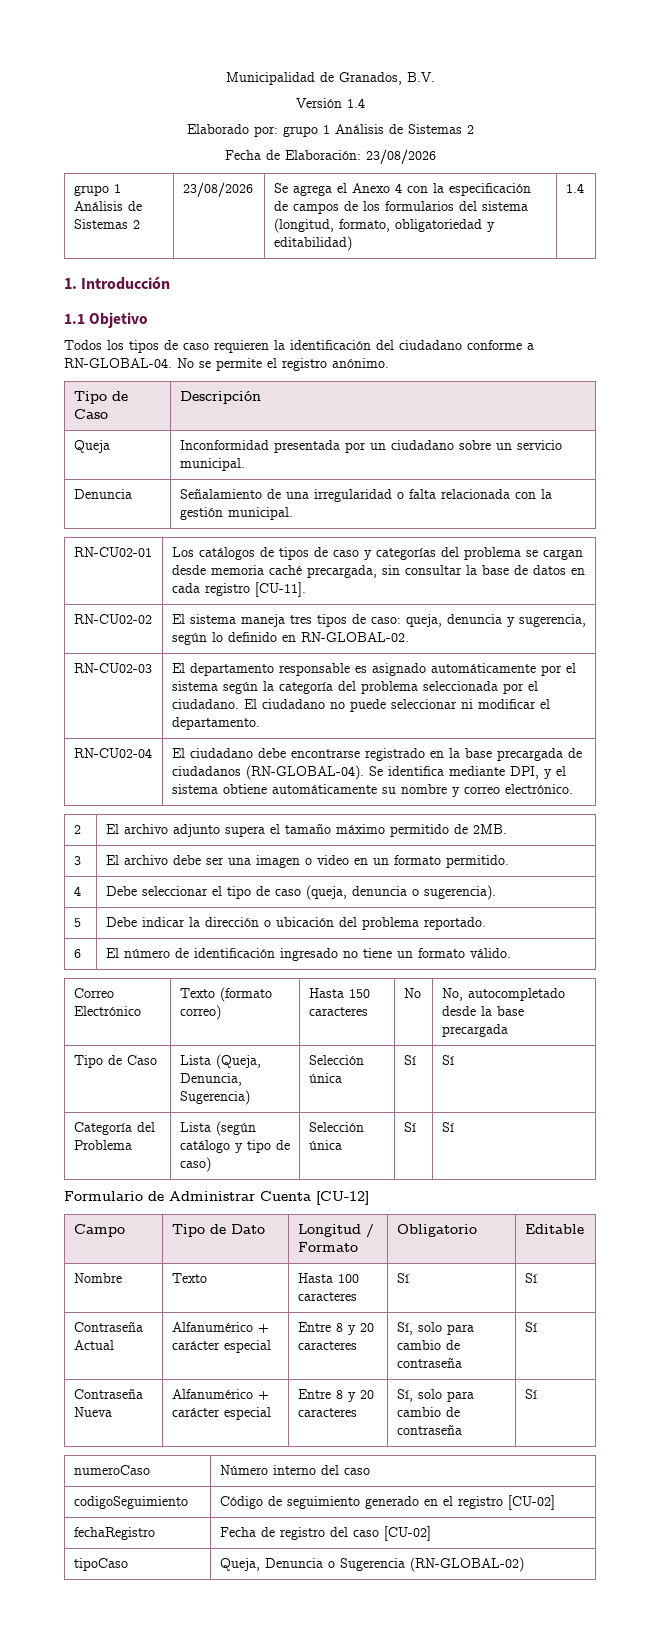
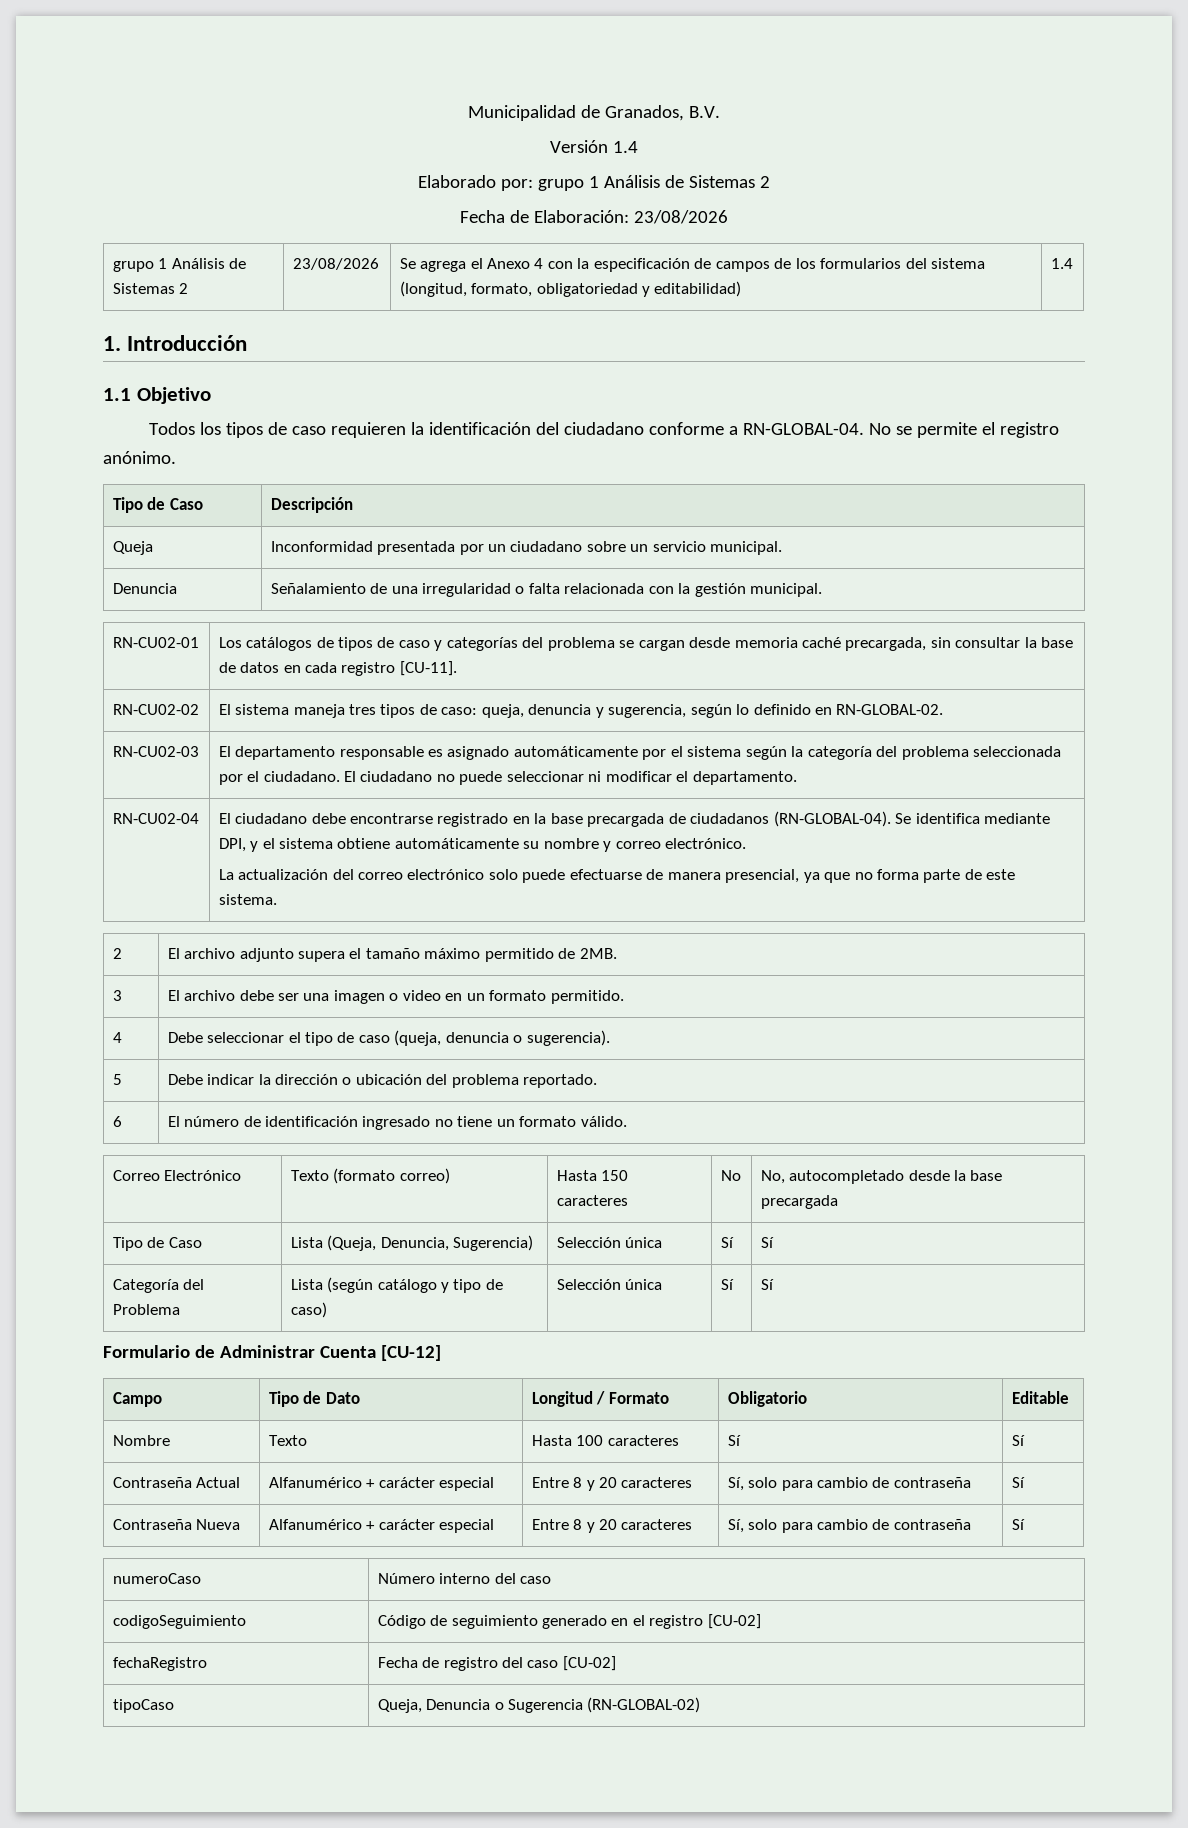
+ La actualización del correo electrónico solo puede efectuarse de manera presencial, ya que no forma parte de este sistema.

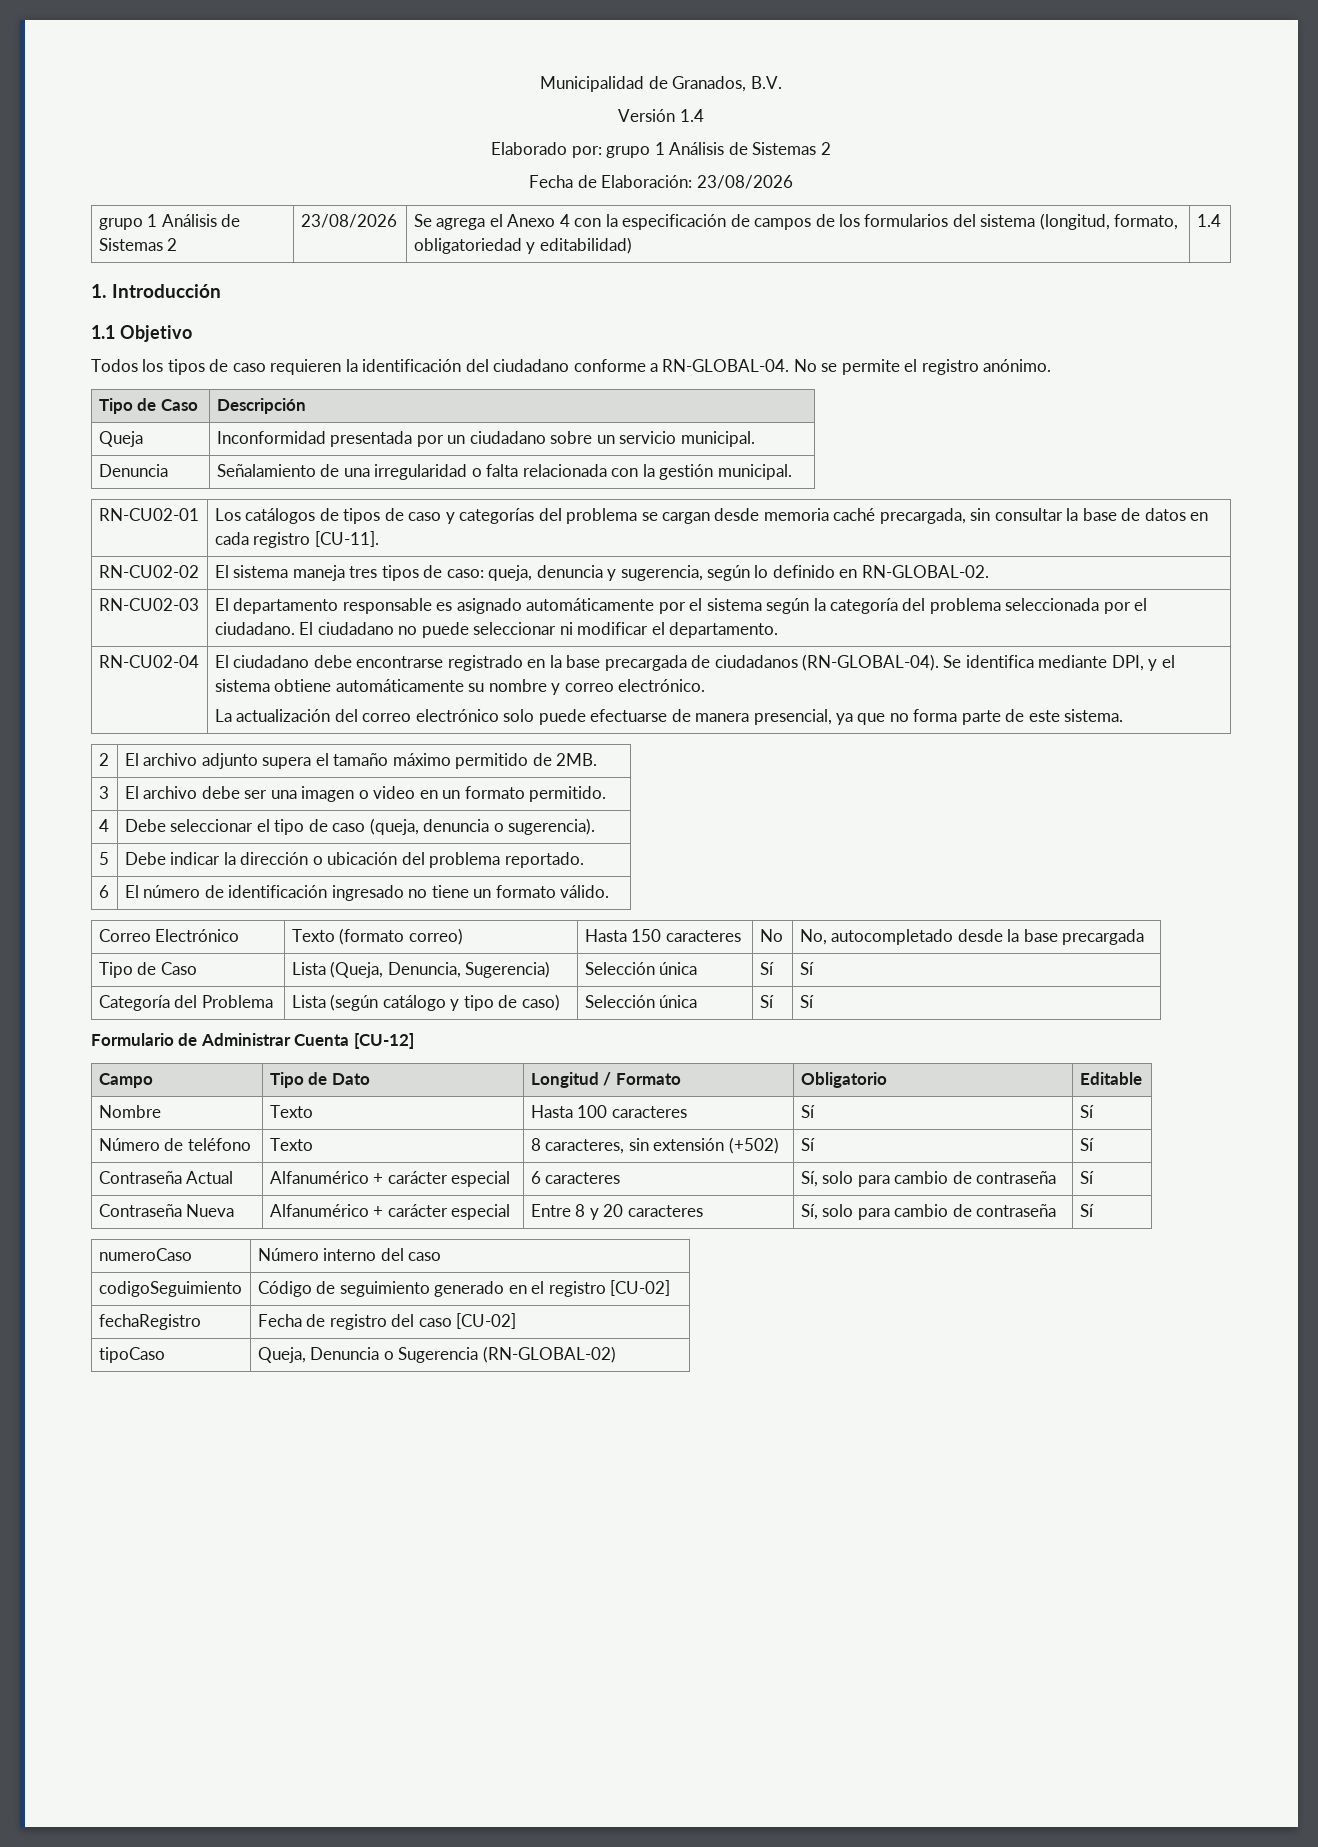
+ Número de teléfono | Texto | 8 caracteres, sin extensión (+502) | Sí | Sí
- Contraseña Actual | Alfanumérico + carácter especial | Entre 8 y 20 caracteres | Sí, solo para cambio de contraseña | Sí
+ Contraseña Actual | Alfanumérico + carácter especial | 6 caracteres | Sí, solo para cambio de contraseña | Sí

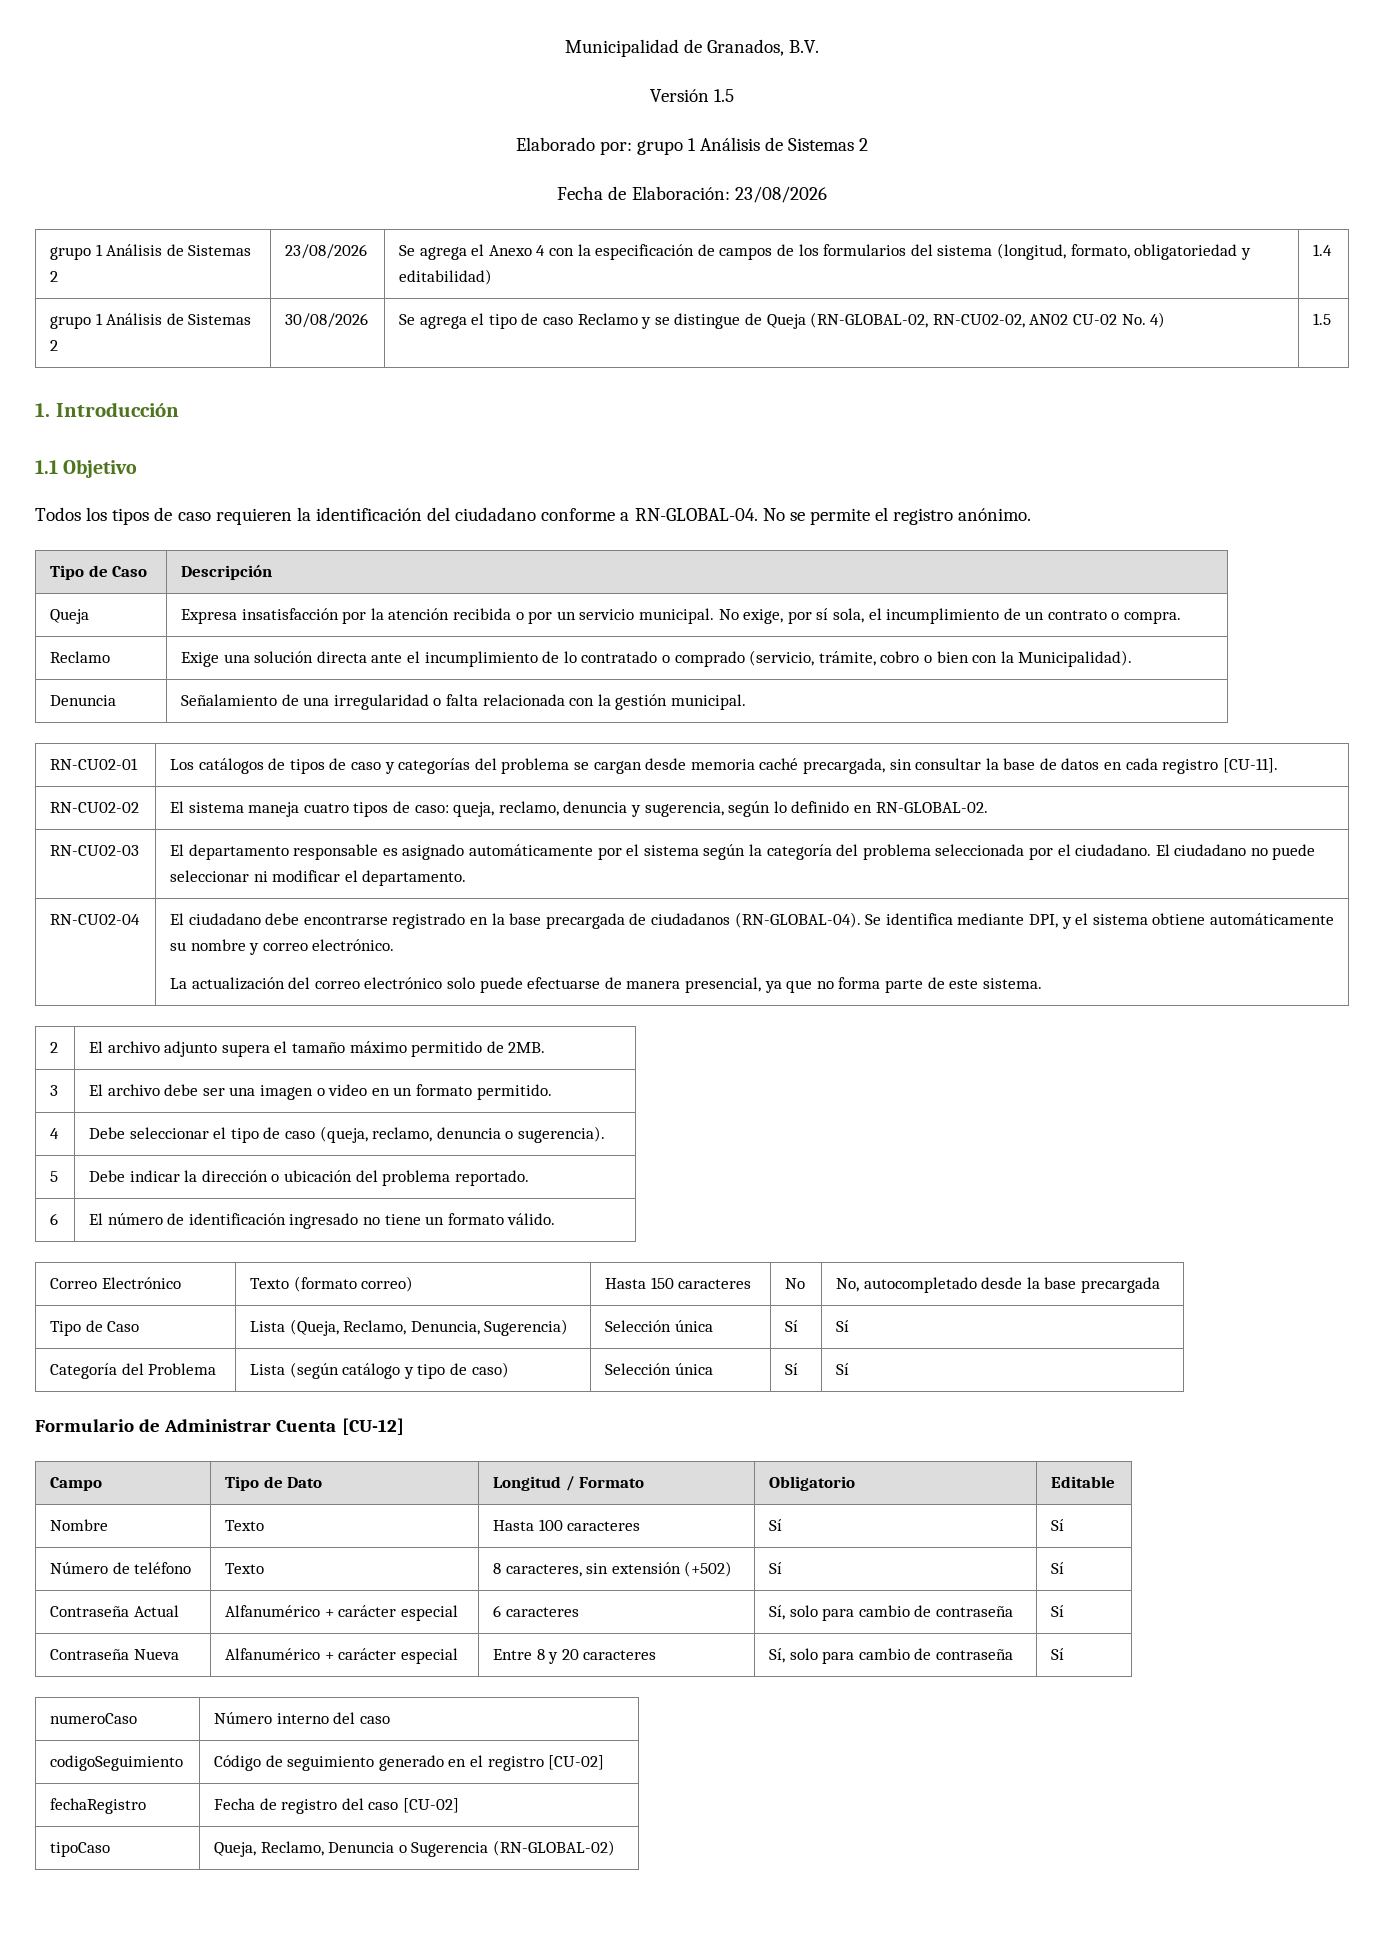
- Versión 1.4
+ Versión 1.5
+ grupo 1 Análisis de Sistemas 2 | 30/08/2026 | Se agrega el tipo de caso Reclamo y se distingue de Queja (RN-GLOBAL-02, RN-CU02-02, AN02 CU-02 No. 4) | 1.5
- Queja | Inconformidad presentada por un ciudadano sobre un servicio municipal.
+ Queja | Expresa insatisfacción por la atención recibida o por un servicio municipal. No exige, por sí sola, el incumplimiento de un contrato o compra.
+ Reclamo | Exige una solución directa ante el incumplimiento de lo contratado o comprado (servicio, trámite, cobro o bien con la Municipalidad).
- RN-CU02-02 | El sistema maneja tres tipos de caso: queja, denuncia y sugerencia, según lo definido en RN-GLOBAL-02.
+ RN-CU02-02 | El sistema maneja cuatro tipos de caso: queja, reclamo, denuncia y sugerencia, según lo definido en RN-GLOBAL-02.
- 4 | Debe seleccionar el tipo de caso (queja, denuncia o sugerencia).
+ 4 | Debe seleccionar el tipo de caso (queja, reclamo, denuncia o sugerencia).
- Tipo de Caso | Lista (Queja, Denuncia, Sugerencia) | Selección única | Sí | Sí
+ Tipo de Caso | Lista (Queja, Reclamo, Denuncia, Sugerencia) | Selección única | Sí | Sí
- tipoCaso | Queja, Denuncia o Sugerencia (RN-GLOBAL-02)
+ tipoCaso | Queja, Reclamo, Denuncia o Sugerencia (RN-GLOBAL-02)

